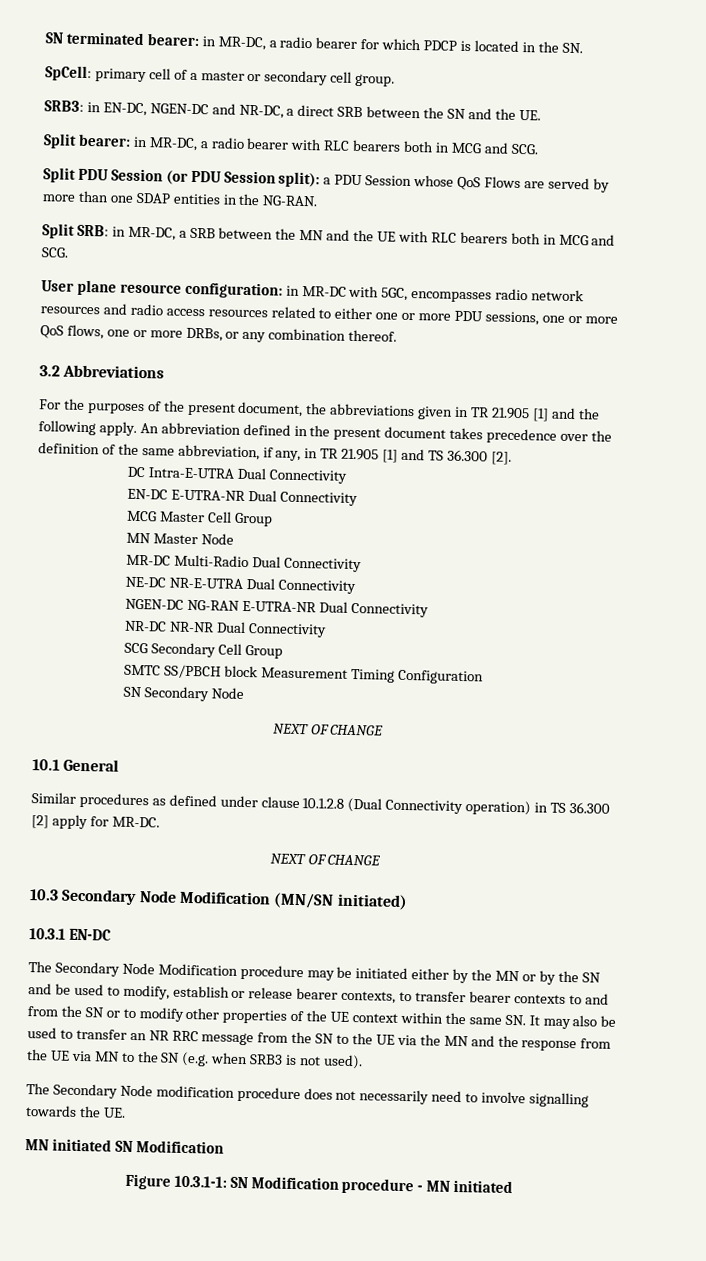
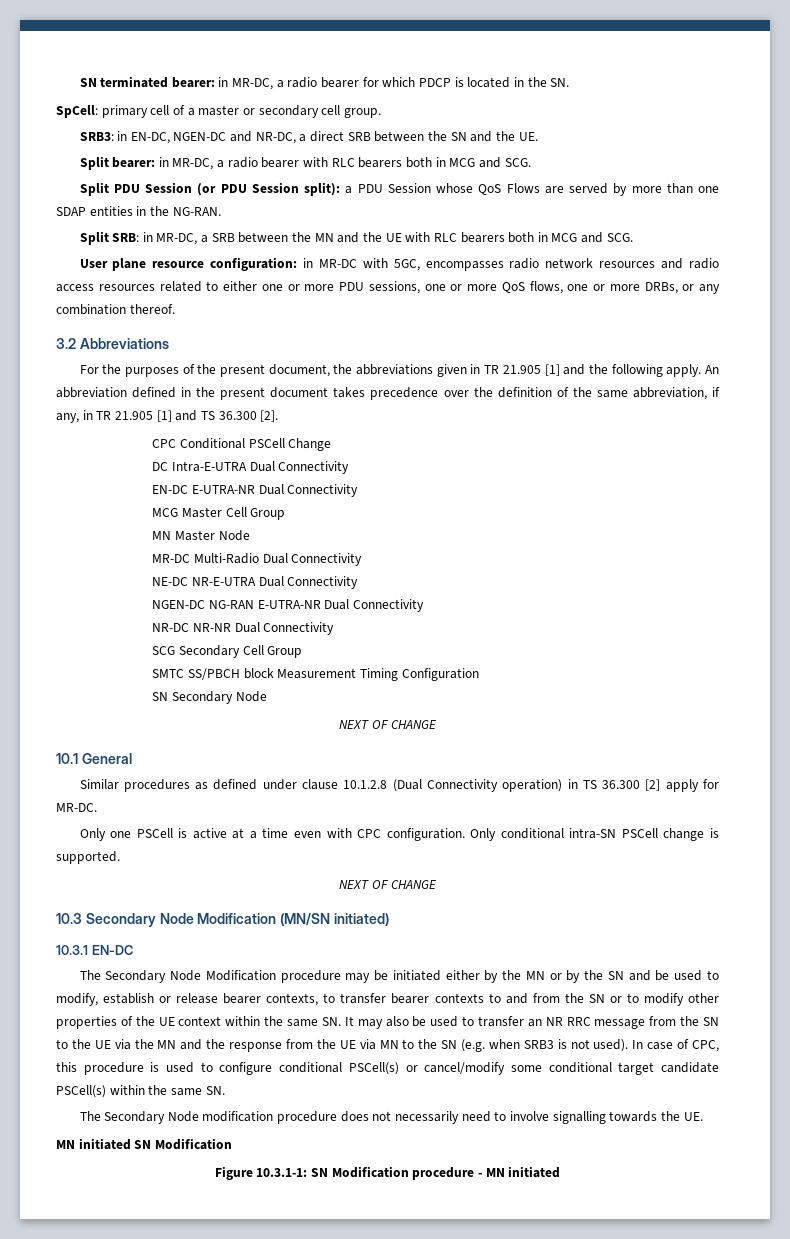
+ CPC Conditional PSCell Change
+ Only one PSCell is active at a time even with CPC configuration. Only conditional intra-SN PSCell change is supported.
+ In case of CPC, this procedure is used to configure conditional PSCell(s) or cancel/modify some conditional target candidate PSCell(s) within the same SN.

